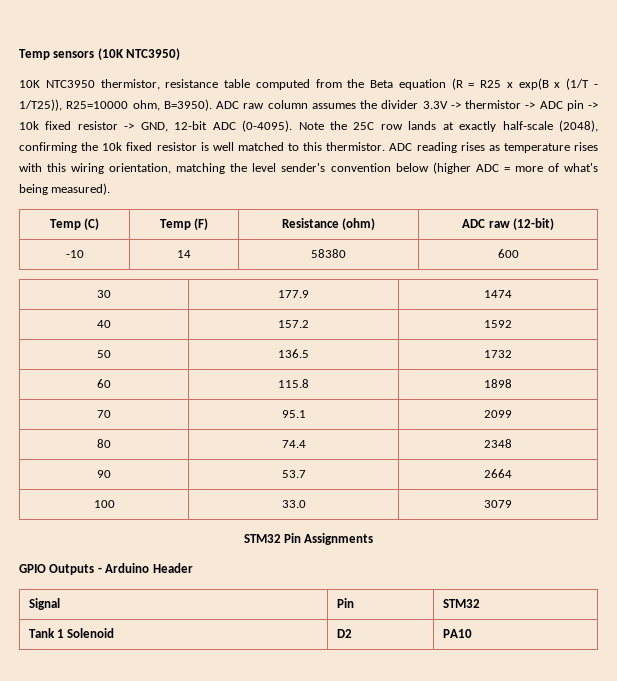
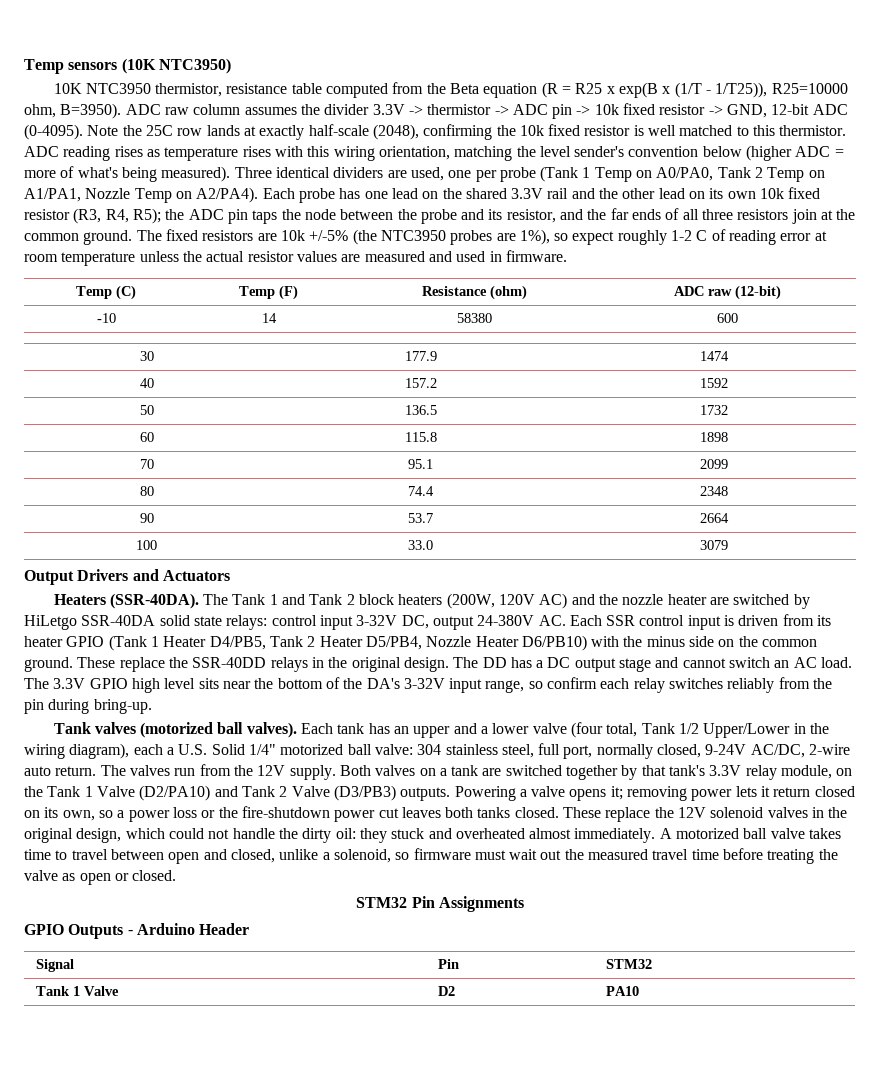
+ Three identical dividers are used, one per probe (Tank 1 Temp on A0/PA0, Tank 2 Temp on A1/PA1, Nozzle Temp on A2/PA4). Each probe has one lead on the shared 3.3V rail and the other lead on its own 10k fixed resistor (R3, R4, R5); the ADC pin taps the node between the probe and its resistor, and the far ends of all three resistors join at the common ground. The fixed resistors are 10k +/-5% (the NTC3950 probes are 1%), so expect roughly 1-2 C of reading error at room temperature unless the actual resistor values are measured and used in firmware.
+ Output Drivers and Actuators
+ Heaters (SSR-40DA). The Tank 1 and Tank 2 block heaters (200W, 120V AC) and the nozzle heater are switched by HiLetgo SSR-40DA solid state relays: control input 3-32V DC, output 24-380V AC. Each SSR control input is driven from its heater GPIO (Tank 1 Heater D4/PB5, Tank 2 Heater D5/PB4, Nozzle Heater D6/PB10) with the minus side on the common ground. These replace the SSR-40DD relays in the original design. The DD has a DC output stage and cannot switch an AC load. The 3.3V GPIO high level sits near the bottom of the DA's 3-32V input range, so confirm each relay switches reliably from the pin during bring-up.
+ Tank valves (motorized ball valves). Each tank has an upper and a lower valve (four total, Tank 1/2 Upper/Lower in the wiring diagram), each a U.S. Solid 1/4" motorized ball valve: 304 stainless steel, full port, normally closed, 9-24V AC/DC, 2-wire auto return. The valves run from the 12V supply. Both valves on a tank are switched together by that tank's 3.3V relay module, on the Tank 1 Valve (D2/PA10) and Tank 2 Valve (D3/PB3) outputs. Powering a valve opens it; removing power lets it return closed on its own, so a power loss or the fire-shutdown power cut leaves both tanks closed. These replace the 12V solenoid valves in the original design, which could not handle the dirty oil: they stuck and overheated almost immediately. A motorized ball valve takes time to travel between open and closed, unlike a solenoid, so firmware must wait out the measured travel time before treating the valve as open or closed.
- Tank 1 Solenoid | D2 | PA10
+ Tank 1 Valve | D2 | PA10

